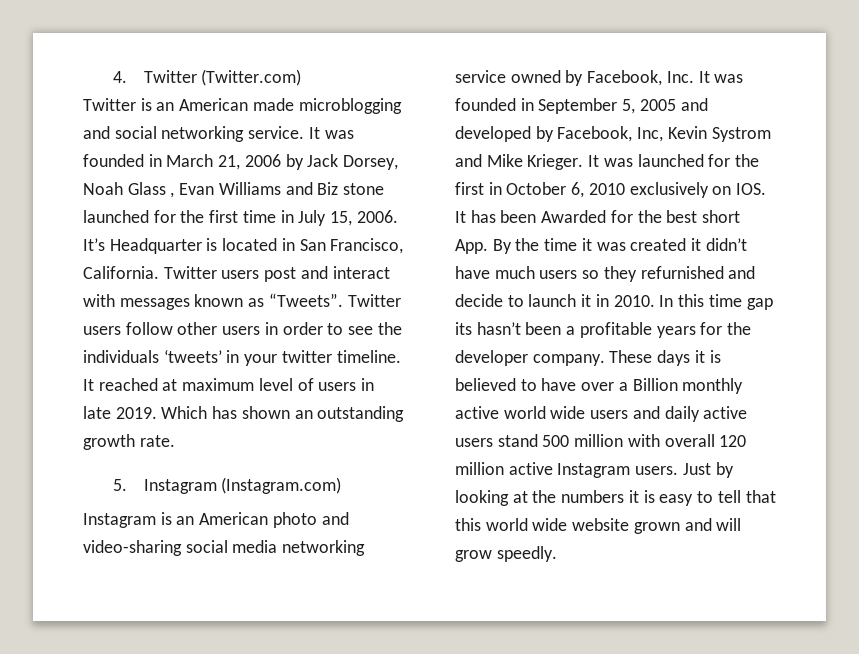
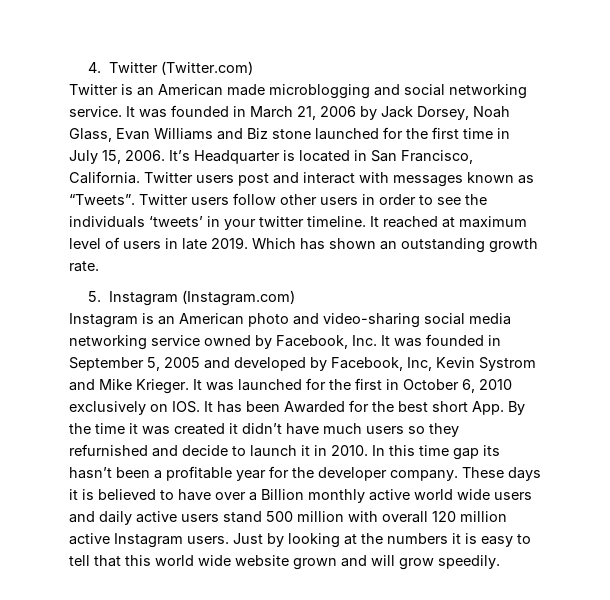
- It was founded in March 21, 2006 by Jack Dorsey, Noah Glass , Evan Williams and Biz stone launched for the first time in July 15, 2006.
+ It was founded in March 21, 2006 by Jack Dorsey, Noah Glass, Evan Williams and Biz stone launched for the first time in July 15, 2006.
- In this time gap its hasn’t been a profitable years for the developer company.
+ In this time gap its hasn’t been a profitable year for the developer company.
- Just by looking at the numbers it is easy to tell that this world wide website grown and will grow speedly.
+ Just by looking at the numbers it is easy to tell that this world wide website grown and will grow speedily.

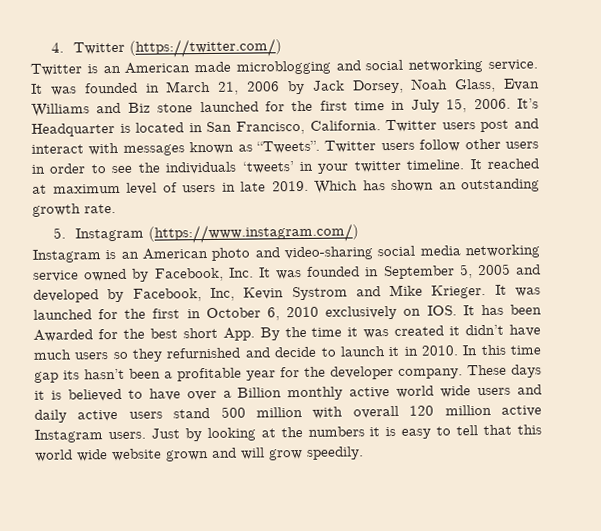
- 4. Twitter (Twitter.com)
+ 4. Twitter (https://twitter.com/)
- 5. Instagram (Instagram.com)
+ 5. Instagram (https://www.instagram.com/)

